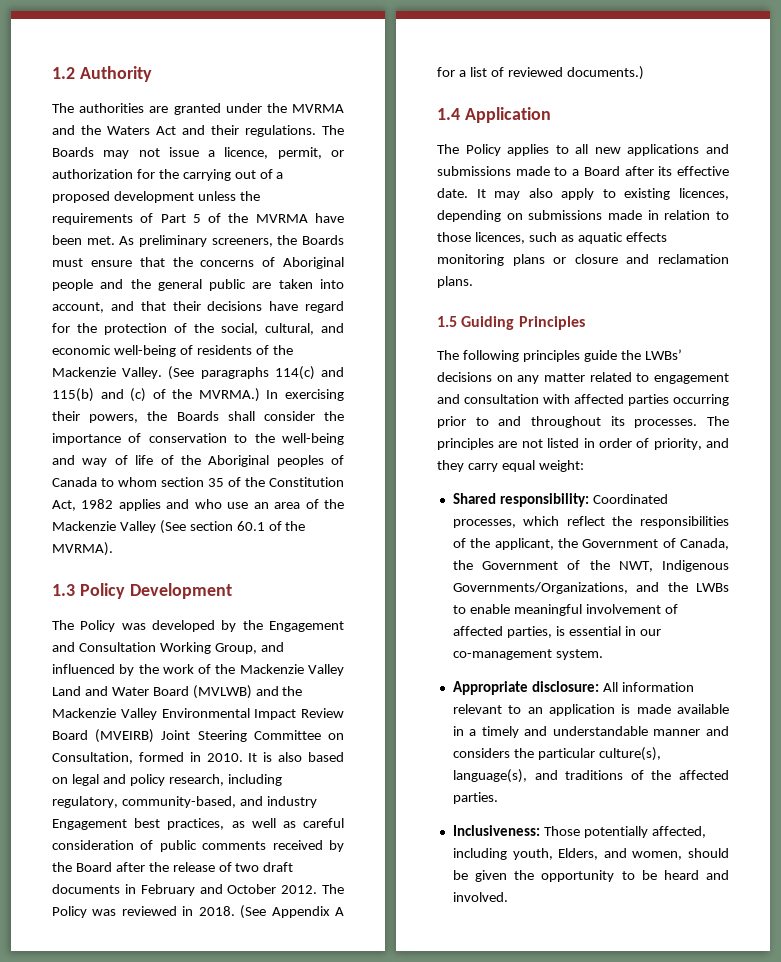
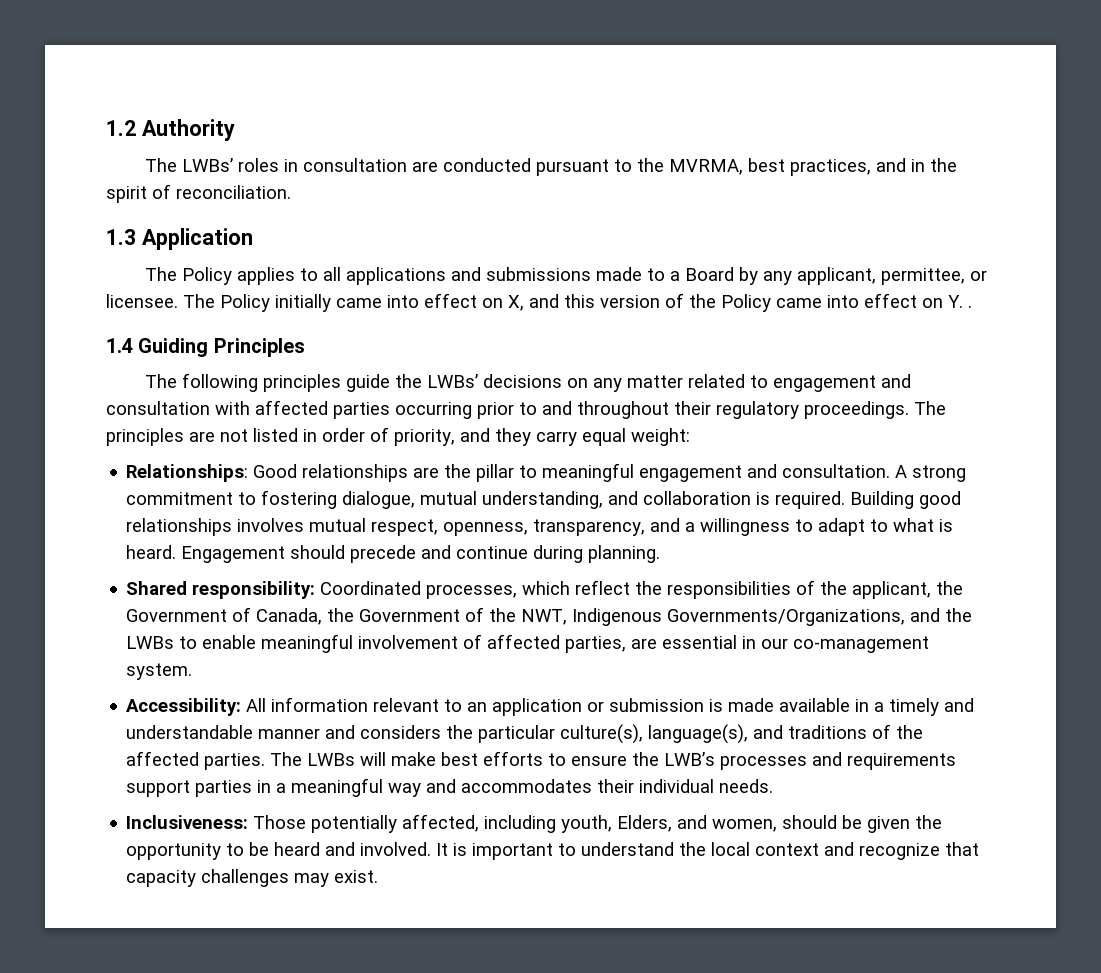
- The authorities are granted under the MVRMA and the Waters Act and their regulations. The Boards may not issue a licence, permit, or authorization for the carrying out of a proposed development unless the requirements of Part 5 of the MVRMA have been met. As preliminary screeners, the Boards must ensure that the concerns of Aboriginal people and the general public are taken into account, and that their decisions have regard for the protection of the social, cultural, and economic well-being of residents of the Mackenzie Valley. (See paragraphs 114(c) and 115(b) and (c) of the MVRMA.) In exercising their powers, the Boards shall consider the importance of conservation to the well-being and way of life of the Aboriginal peoples of Canada to whom section 35 of the Constitution Act, 1982 applies and who use an area of the Mackenzie Valley (See section 60.1 of the MVRMA).
- 1.3 Policy Development
- The Policy was developed by the Engagement and Consultation Working Group, and influenced by the work of the Mackenzie Valley Land and Water Board (MVLWB) and the Mackenzie Valley Environmental Impact Review Board (MVEIRB) Joint Steering Committee on Consultation, formed in 2010. It is also based on legal and policy research, including regulatory, community-based, and industry Engagement best practices, as well as careful consideration of public comments received by the Board after the release of two draft documents in February and October 2012. The Policy was reviewed in 2018. (See Appendix A for a list of reviewed documents.)
- 1.4 Application
+ The LWBs’ roles in consultation are conducted pursuant to the MVRMA, best practices, and in the spirit of reconciliation.
+ 1.3 Application
- The Policy applies to all new applications and submissions made to a Board after its effective date. It may also apply to existing licences, depending on submissions made in relation to those licences, such as aquatic effects monitoring plans or closure and reclamation plans.
- 1.5 Guiding Principles
+ The Policy applies to all applications and submissions made to a Board by any applicant, permittee, or licensee. The Policy initially came into effect on X, and this version of the Policy came into effect on Y. .
+ 1.4 Guiding Principles
- The following principles guide the LWBs’ decisions on any matter related to engagement and consultation with affected parties occurring prior to and throughout its processes.
+ The following principles guide the LWBs’ decisions on any matter related to engagement and consultation with affected parties occurring prior to and throughout their regulatory proceedings.
+ Relationships: Good relationships are the pillar to meaningful engagement and consultation. A strong commitment to fostering dialogue, mutual understanding, and collaboration is required. Building good relationships involves mutual respect, openness, transparency, and a willingness to adapt to what is heard. Engagement should precede and continue during planning.
- Shared responsibility: Coordinated processes, which reflect the responsibilities of the applicant, the Government of Canada, the Government of the NWT, Indigenous Governments/Organizations, and the LWBs to enable meaningful involvement of affected parties, is essential in our co-management system.
+ Shared responsibility: Coordinated processes, which reflect the responsibilities of the applicant, the Government of Canada, the Government of the NWT, Indigenous Governments/Organizations, and the LWBs to enable meaningful involvement of affected parties, are essential in our co-management system.
- Appropriate disclosure: All information relevant to an application is made available in a timely and understandable manner and considers the particular culture(s), language(s), and traditions of the affected parties.
+ Accessibility: All information relevant to an application or submission is made available in a timely and understandable manner and considers the particular culture(s), language(s), and traditions of the affected parties. The LWBs will make best efforts to ensure the LWB’s processes and requirements support parties in a meaningful way and accommodates their individual needs.
+ It is important to understand the local context and recognize that capacity challenges may exist.

